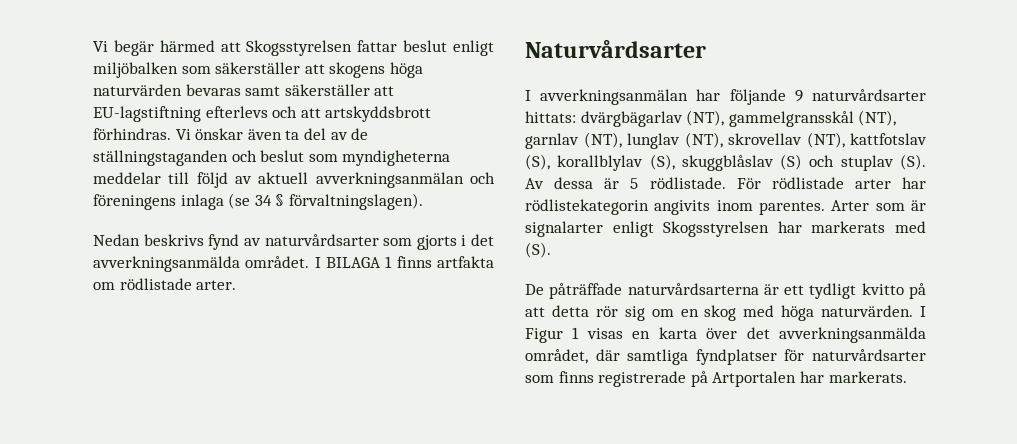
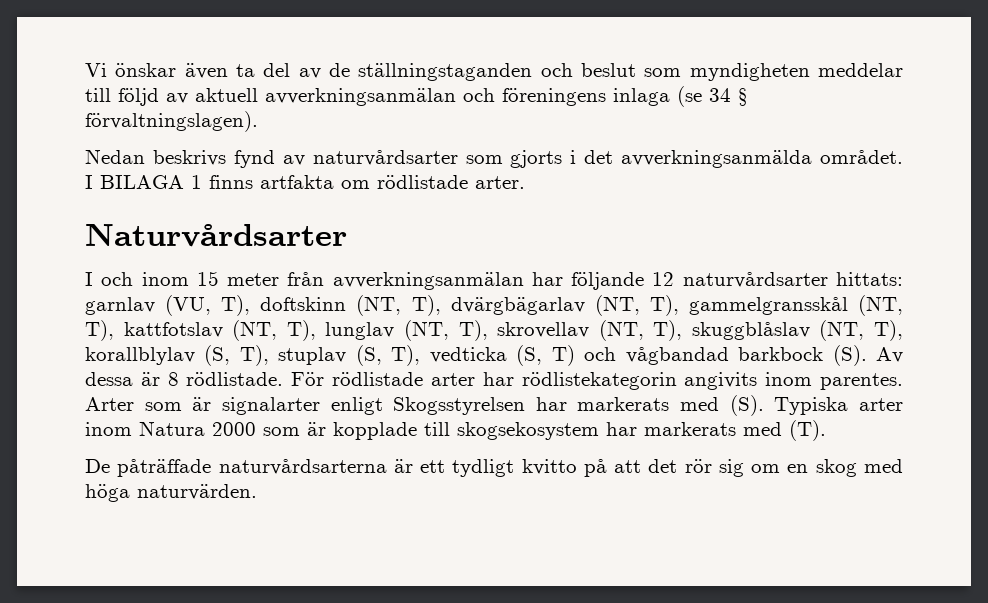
- Vi begär härmed att Skogsstyrelsen fattar beslut enligt miljöbalken som säkerställer att skogens höga naturvärden bevaras samt säkerställer att EU-lagstiftning efterlevs och att artskyddsbrott förhindras. Vi önskar även ta del av de ställningstaganden och beslut som myndigheterna meddelar till följd av aktuell avverkningsanmälan och föreningens inlaga (se 34 § förvaltningslagen).
+ Vi önskar även ta del av de ställningstaganden och beslut som myndigheten meddelar till följd av aktuell avverkningsanmälan och föreningens inlaga (se 34 § förvaltningslagen).
- I avverkningsanmälan har följande 9 naturvårdsarter hittats: dvärgbägarlav (NT), gammelgransskål (NT), garnlav (NT), lunglav (NT), skrovellav (NT), kattfotslav (S), korallblylav (S), skuggblåslav (S) och stuplav (S). Av dessa är 5 rödlistade.
+ I och inom 15 meter från avverkningsanmälan har följande 12 naturvårdsarter hittats: garnlav (VU, T), doftskinn (NT, T), dvärgbägarlav (NT, T), gammelgransskål (NT, T), kattfotslav (NT, T), lunglav (NT, T), skrovellav (NT, T), skuggblåslav (NT, T), korallblylav (S, T), stuplav (S, T), vedticka (S, T) och vågbandad barkbock (S). Av dessa är 8 rödlistade.
- Arter som är signalarter enligt Skogsstyrelsen har markerats med (S).
+ Arter som är signalarter enligt Skogsstyrelsen har markerats med (S). Typiska arter inom Natura 2000 som är kopplade till skogsekosystem har markerats med (T).
- De påträffade naturvårdsarterna är ett tydligt kvitto på att detta rör sig om en skog med höga naturvärden. I Figur 1 visas en karta över det avverkningsanmälda området, där samtliga fyndplatser för naturvårdsarter som finns registrerade på Artportalen har markerats.
+ De påträffade naturvårdsarterna är ett tydligt kvitto på att det rör sig om en skog med höga naturvärden.

